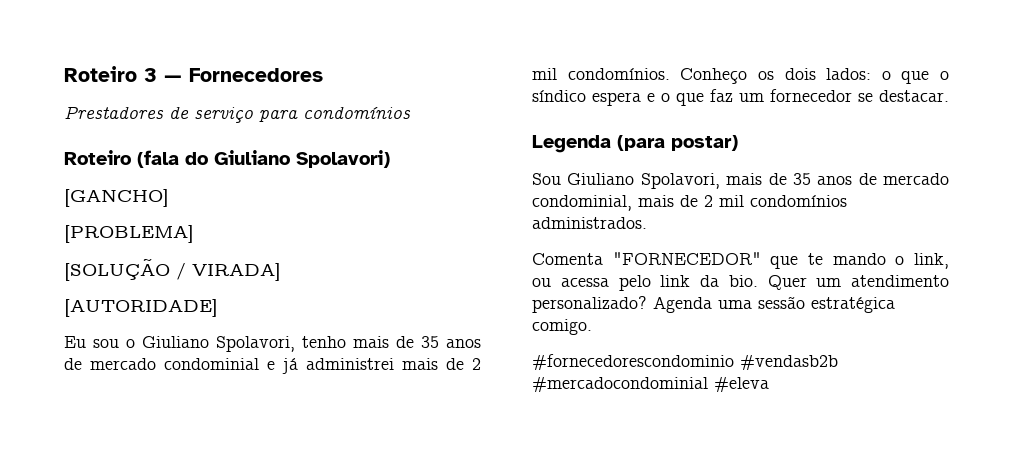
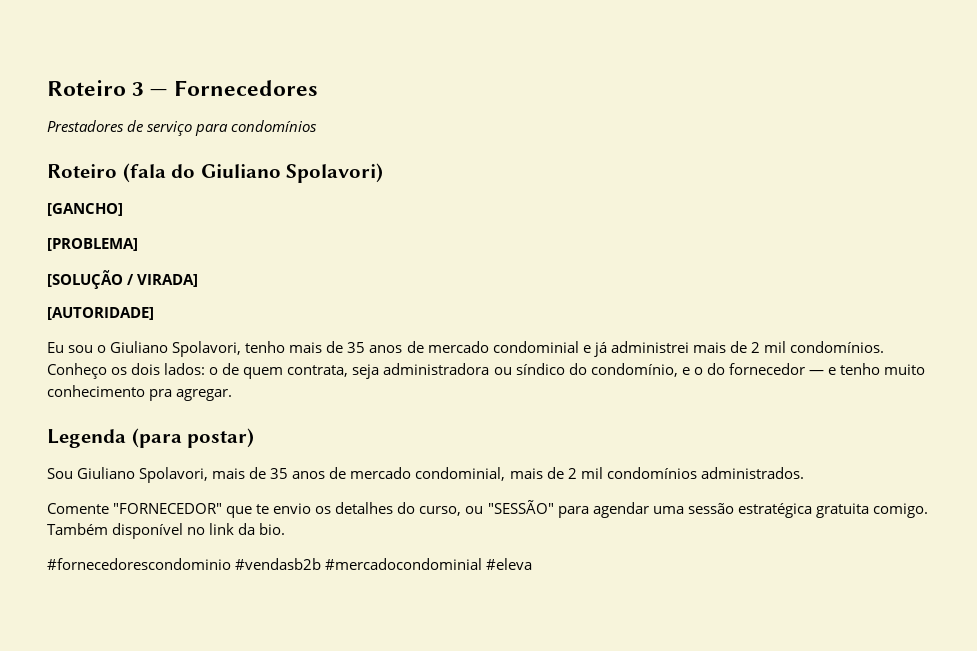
- Conheço os dois lados: o que o síndico espera e o que faz um fornecedor se destacar.
+ Conheço os dois lados: o de quem contrata, seja administradora ou síndico do condomínio, e o do fornecedor — e tenho muito conhecimento pra agregar.
- Comenta "FORNECEDOR" que te mando o link, ou acessa pelo link da bio. Quer um atendimento personalizado? Agenda uma sessão estratégica comigo.
+ Comente "FORNECEDOR" que te envio os detalhes do curso, ou "SESSÃO" para agendar uma sessão estratégica gratuita comigo. Também disponível no link da bio.

